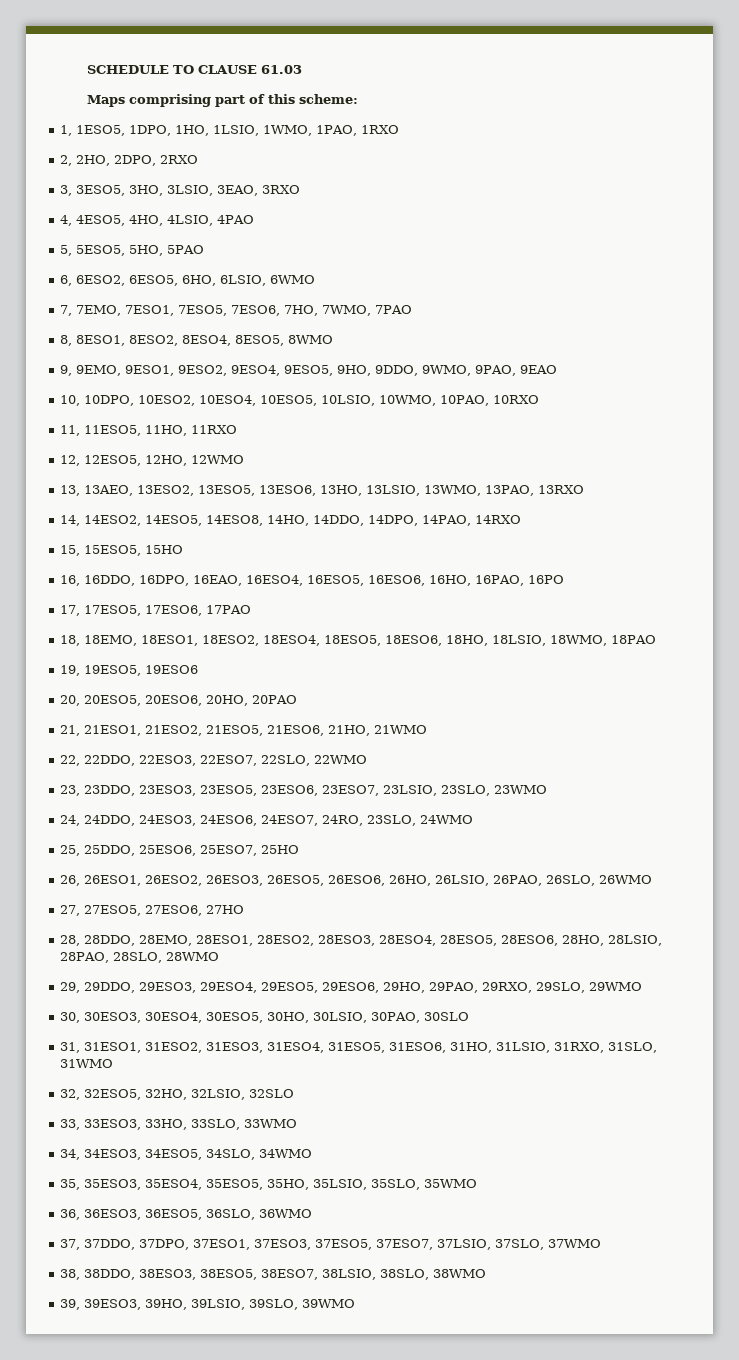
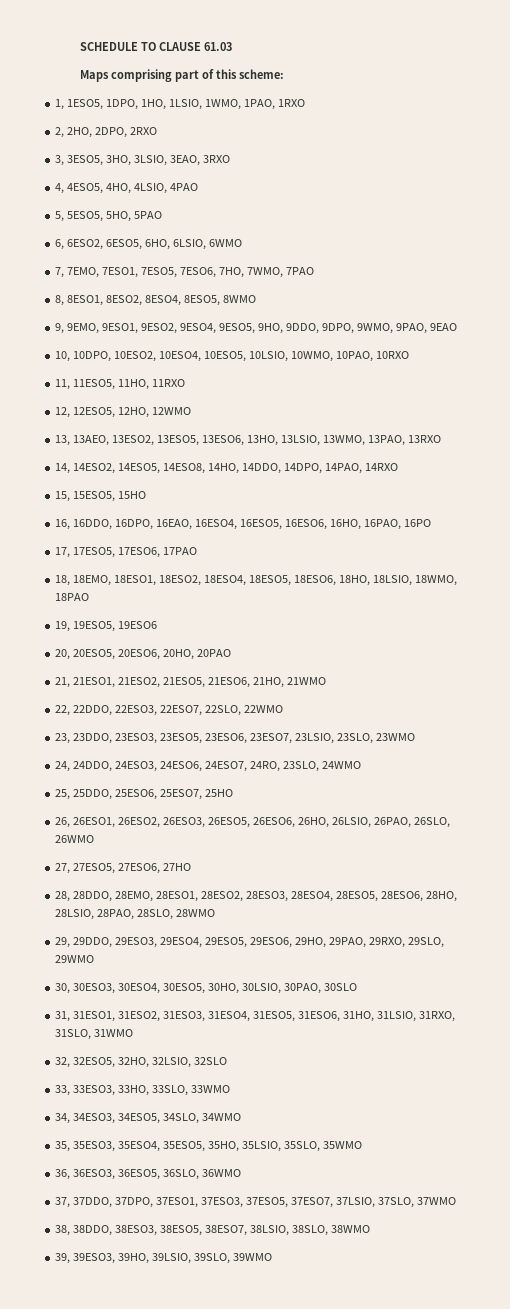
- 9, 9EMO, 9ESO1, 9ESO2, 9ESO4, 9ESO5, 9HO, 9DDO, 9WMO, 9PAO, 9EAO
+ 9, 9EMO, 9ESO1, 9ESO2, 9ESO4, 9ESO5, 9HO, 9DDO, 9DPO, 9WMO, 9PAO, 9EAO

